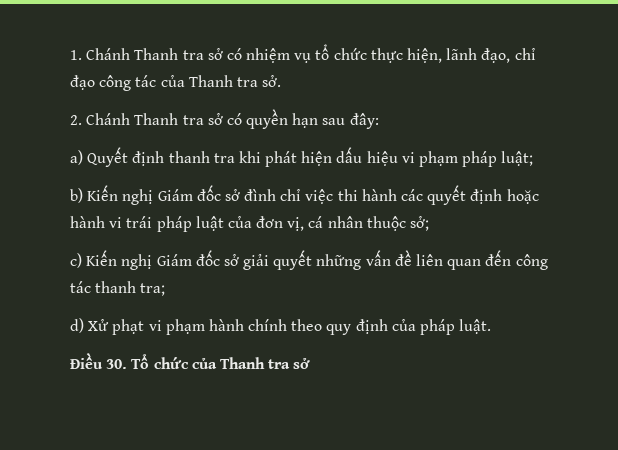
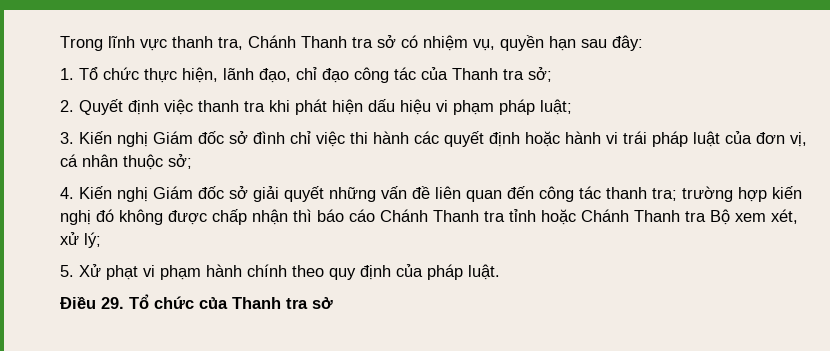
- 1. Chánh Thanh tra sở có nhiệm vụ tổ chức thực hiện, lãnh đạo, chỉ đạo công tác của Thanh tra sở.
+ Trong lĩnh vực thanh tra, Chánh Thanh tra sở có nhiệm vụ, quyền hạn sau đây:
+ 1. Tổ chức thực hiện, lãnh đạo, chỉ đạo công tác của Thanh tra sở;
- 2. Chánh Thanh tra sở có quyền hạn sau đây:
- a) Quyết định thanh tra khi phát hiện dấu hiệu vi phạm pháp luật;
+ 2. Quyết định việc thanh tra khi phát hiện dấu hiệu vi phạm pháp luật;
- b) Kiến nghị Giám đốc sở đình chỉ việc thi hành các quyết định hoặc hành vi trái pháp luật của đơn vị, cá nhân thuộc sở;
+ 3. Kiến nghị Giám đốc sở đình chỉ việc thi hành các quyết định hoặc hành vi trái pháp luật của đơn vị, cá nhân thuộc sở;
- c) Kiến nghị Giám đốc sở giải quyết những vấn đề liên quan đến công tác thanh tra;
- d) Xử phạt vi phạm hành chính theo quy định của pháp luật.
+ 4. Kiến nghị Giám đốc sở giải quyết những vấn đề liên quan đến công tác thanh tra; trường hợp kiến nghị đó không được chấp nhận thì báo cáo Chánh Thanh tra tỉnh hoặc Chánh Thanh tra Bộ xem xét, xử lý;
+ 5. Xử phạt vi phạm hành chính theo quy định của pháp luật.
- Điều 30. Tổ chức của Thanh tra sở
+ Điều 29. Tổ chức của Thanh tra sở

